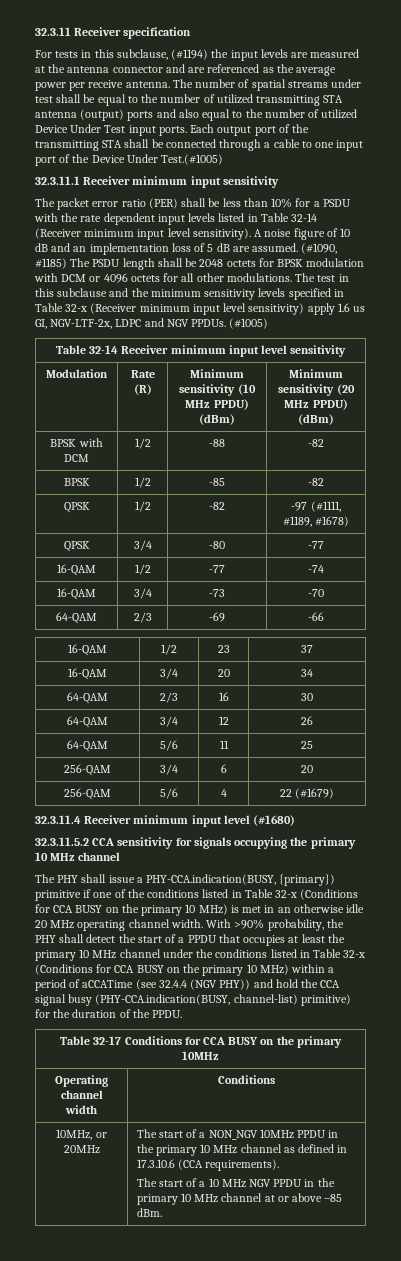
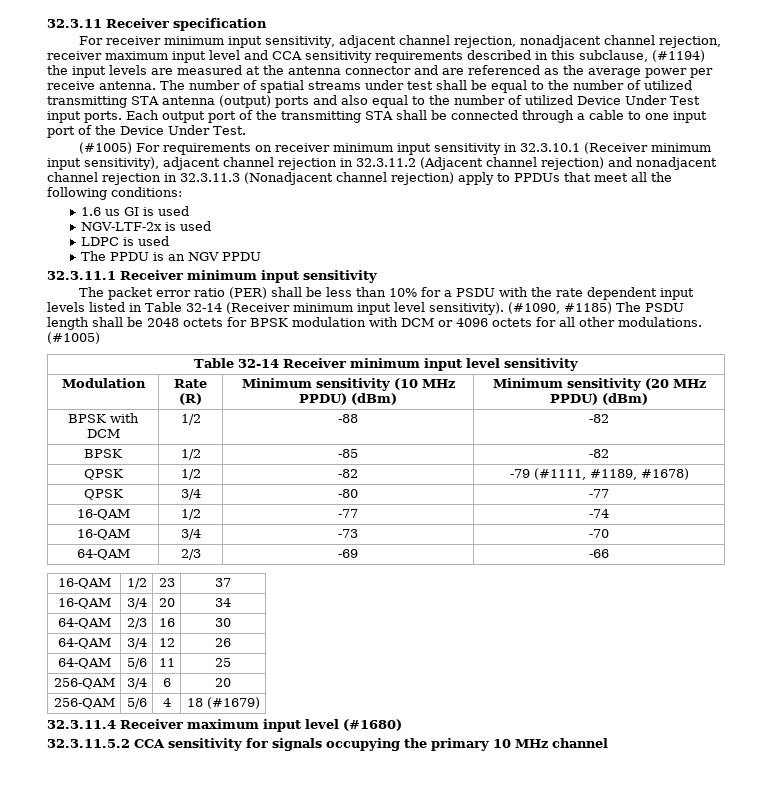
- For tests in this subclause, (#1194) the input levels are measured at the antenna connector and are referenced as the average power per receive antenna.
+ For receiver minimum input sensitivity, adjacent channel rejection, nonadjacent channel rejection, receiver maximum input level and CCA sensitivity requirements described in this subclause, (#1194) the input levels are measured at the antenna connector and are referenced as the average power per receive antenna.
- Each output port of the transmitting STA shall be connected through a cable to one input port of the Device Under Test.(#1005)
+ Each output port of the transmitting STA shall be connected through a cable to one input port of the Device Under Test.
+ (#1005) For requirements on receiver minimum input sensitivity in 32.3.10.1 (Receiver minimum input sensitivity), adjacent channel rejection in 32.3.11.2 (Adjacent channel rejection) and nonadjacent channel rejection in 32.3.11.3 (Nonadjacent channel rejection) apply to PPDUs that meet all the following conditions:
+ 1.6 us GI is used
+ NGV-LTF-2x is used
+ LDPC is used
+ The PPDU is an NGV PPDU
- A noise figure of 10 dB and an implementation loss of 5 dB are assumed.
- The test in this subclause and the minimum sensitivity levels specified in Table 32-x (Receiver minimum input level sensitivity) apply 1.6 us GI, NGV-LTF-2x, LDPC and NGV PPDUs.
- QPSK | 1/2 | -82 | -97 (#1111, #1189, #1678)
+ QPSK | 1/2 | -82 | -79 (#1111, #1189, #1678)
- 256-QAM | 5/6 | 4 | 22 (#1679)
+ 256-QAM | 5/6 | 4 | 18 (#1679)
- 32.3.11.4 Receiver minimum input level (#1680)
+ 32.3.11.4 Receiver maximum input level (#1680)
- The PHY shall issue a PHY-CCA.indication(BUSY, {primary}) primitive if one of the conditions listed in Table 32-x (Conditions for CCA BUSY on the primary 10 MHz) is met in an otherwise idle 20 MHz operating channel width. With >90% probability, the PHY shall detect the start of a PPDU that occupies at least the primary 10 MHz channel under the conditions listed in Table 32-x (Conditions for CCA BUSY on the primary 10 MHz) within a period of aCCATime (see 32.4.4 (NGV PHY)) and hold the CCA signal busy (PHY-CCA.indication(BUSY, channel-list) primitive) for the duration of the PPDU.
- Table 32-17 Conditions for CCA BUSY on the primary 10MHz
- Operating channel width | Conditions
- 10MHz, or 20MHz | The start of a NON_NGV 10MHz PPDU in the primary 10 MHz channel as defined in 17.3.10.6 (CCA requirements).
- The start of a 10 MHz NGV PPDU in the primary 10 MHz channel at or above –85 dBm.

